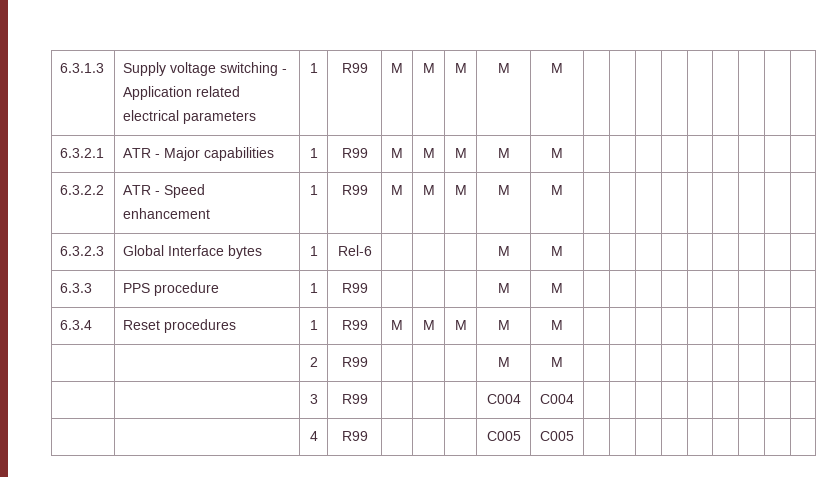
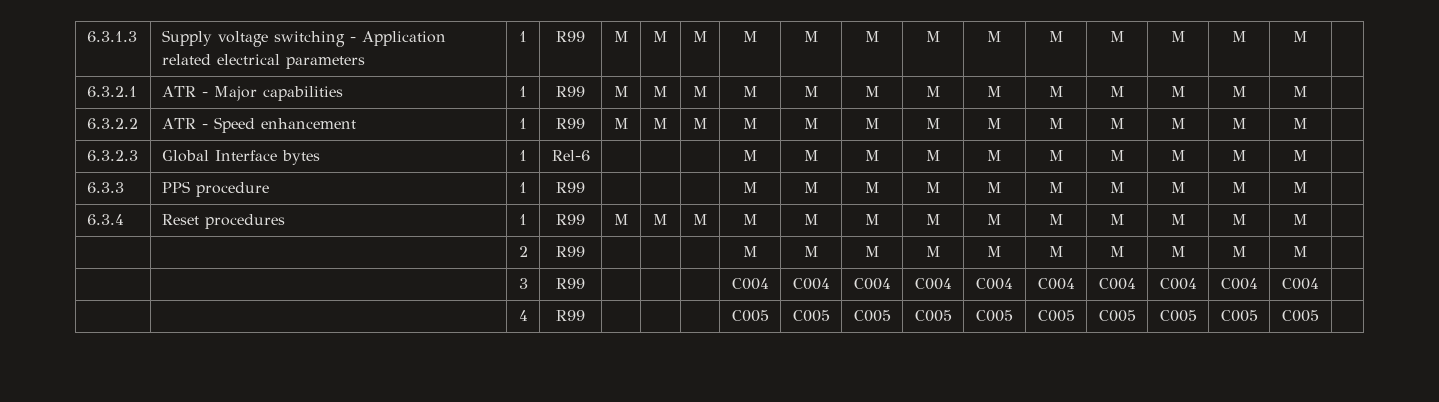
- 6.3.1.3 | Supply voltage switching - Application related electrical parameters | 1 | R99 | M | M | M | M | M | | | | | | | | |
+ 6.3.1.3 | Supply voltage switching - Application related electrical parameters | 1 | R99 | M | M | M | M | M | M | M | M | M | M | M | M | M |
- 6.3.2.1 | ATR - Major capabilities | 1 | R99 | M | M | M | M | M | | | | | | | | |
+ 6.3.2.1 | ATR - Major capabilities | 1 | R99 | M | M | M | M | M | M | M | M | M | M | M | M | M |
- 6.3.2.2 | ATR - Speed enhancement | 1 | R99 | M | M | M | M | M | | | | | | | | |
+ 6.3.2.2 | ATR - Speed enhancement | 1 | R99 | M | M | M | M | M | M | M | M | M | M | M | M | M |
- 6.3.2.3 | Global Interface bytes | 1 | Rel-6 | | | | M | M | | | | | | | | |
+ 6.3.2.3 | Global Interface bytes | 1 | Rel-6 | | | | M | M | M | M | M | M | M | M | M | M |
- 6.3.3 | PPS procedure | 1 | R99 | | | | M | M | | | | | | | | |
+ 6.3.3 | PPS procedure | 1 | R99 | | | | M | M | M | M | M | M | M | M | M | M |
- 6.3.4 | Reset procedures | 1 | R99 | M | M | M | M | M | | | | | | | | |
- | | 2 | R99 | | | | M | M | | | | | | | | |
- | | 3 | R99 | | | | C004 | C004 | | | | | | | | |
- | | 4 | R99 | | | | C005 | C005 | | | | | | | | |
+ 6.3.4 | Reset procedures | 1 | R99 | M | M | M | M | M | M | M | M | M | M | M | M | M |
+ | | 2 | R99 | | | | M | M | M | M | M | M | M | M | M | M |
+ | | 3 | R99 | | | | C004 | C004 | C004 | C004 | C004 | C004 | C004 | C004 | C004 | C004 |
+ | | 4 | R99 | | | | C005 | C005 | C005 | C005 | C005 | C005 | C005 | C005 | C005 | C005 |

